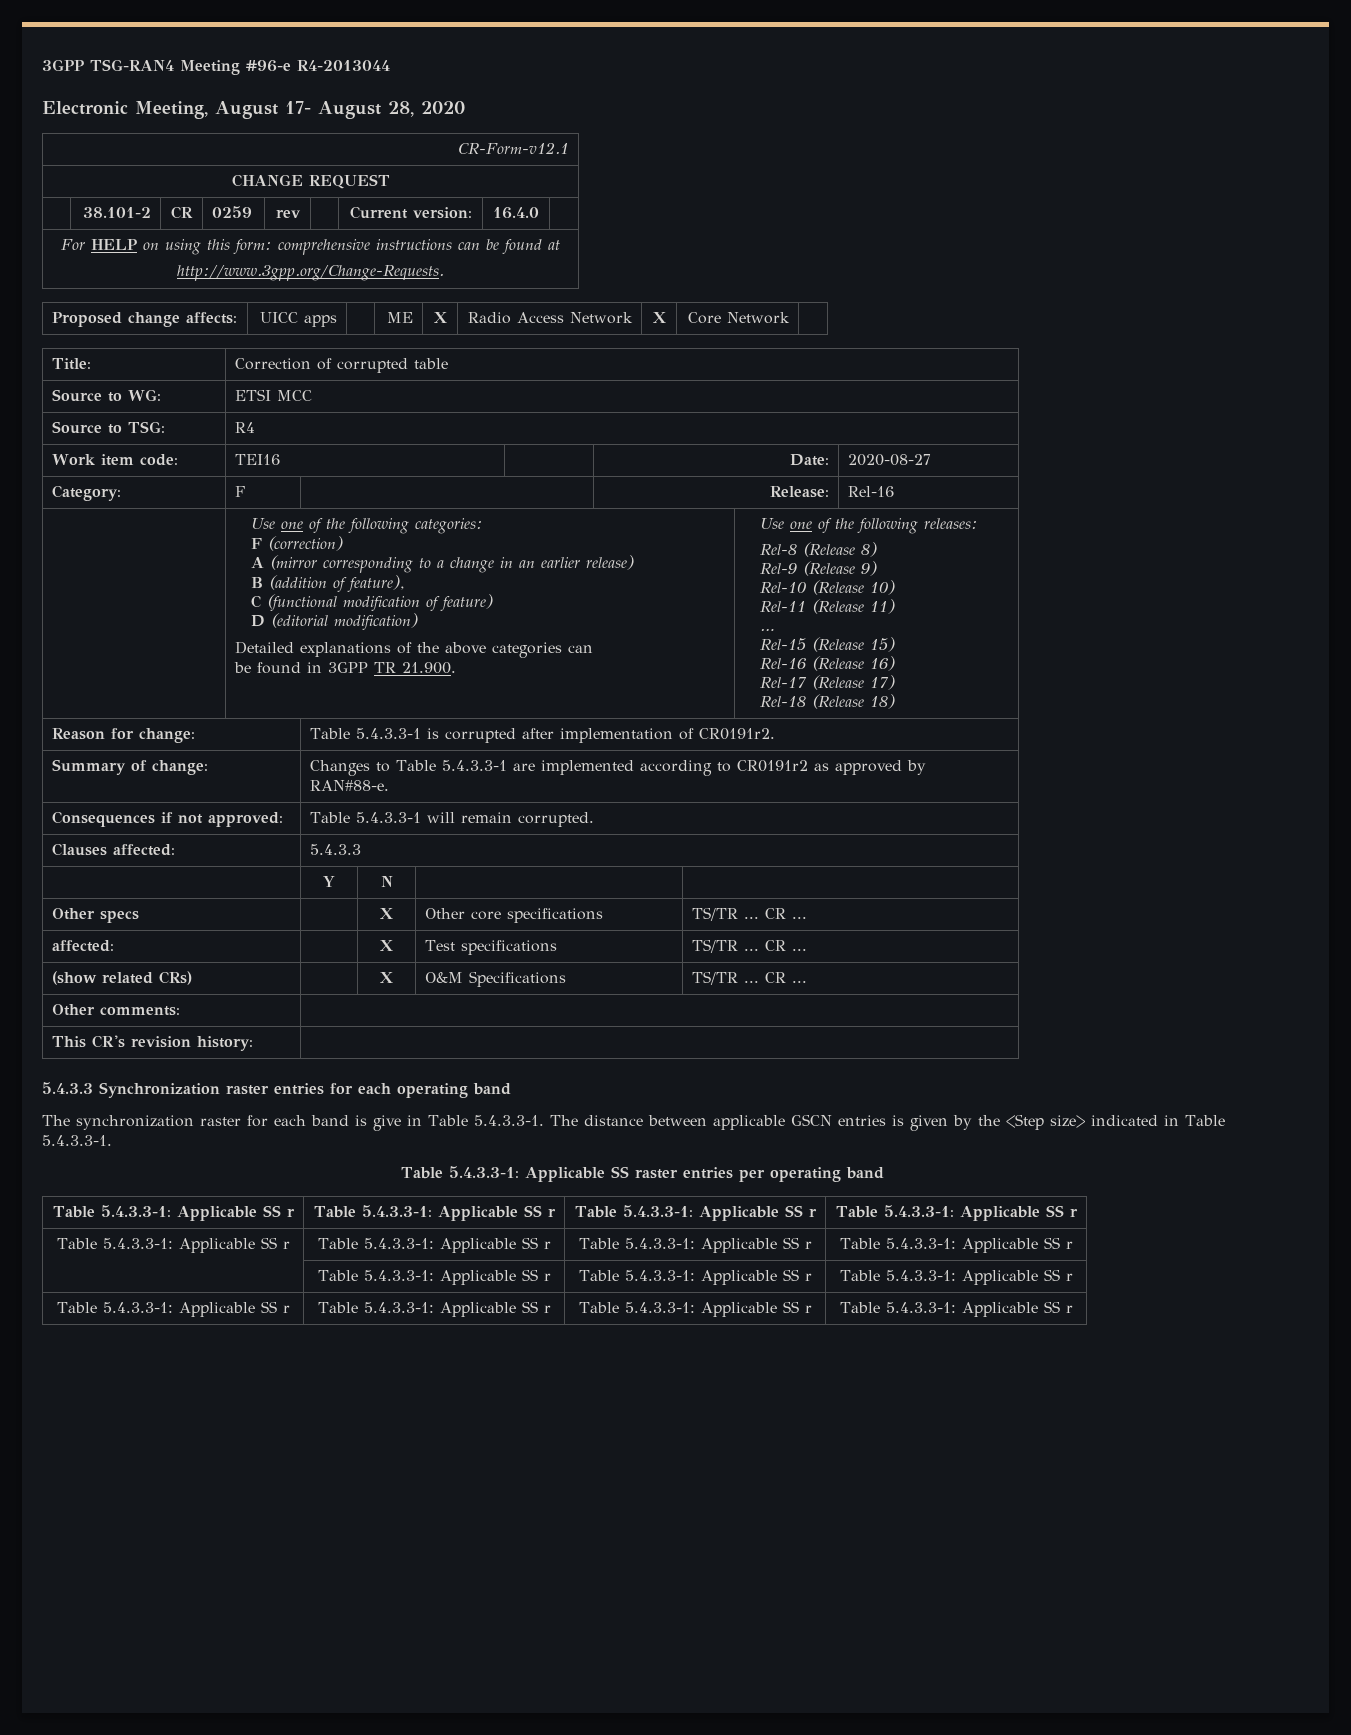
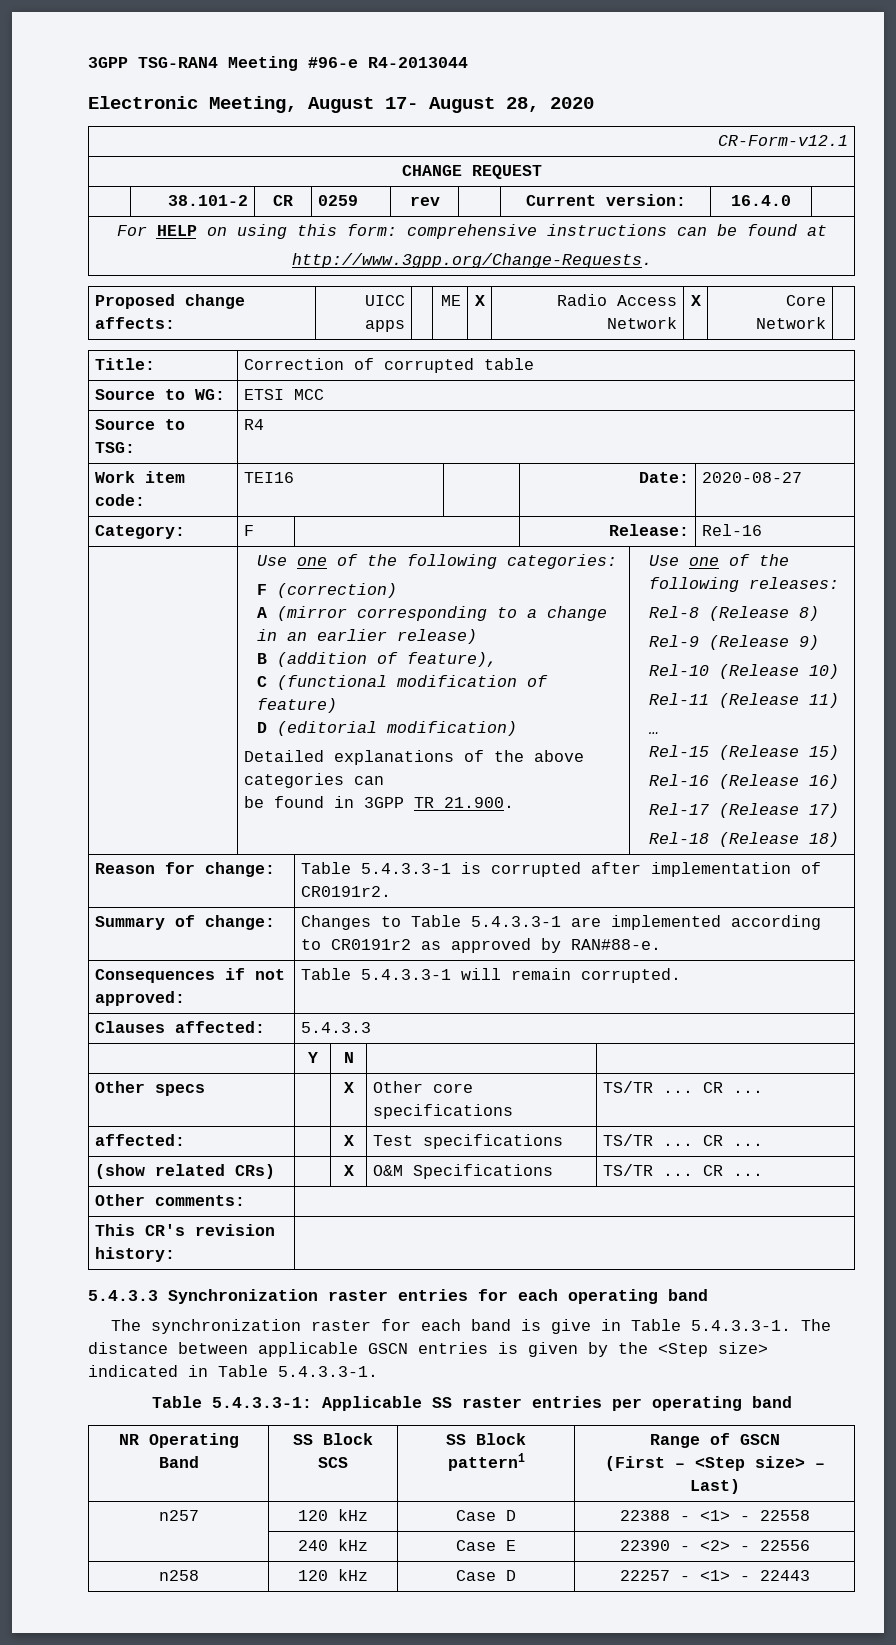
  Table 5.4.3.3-1: Applicable SS raster entries per operating band
- Table 5.4.3.3-1: Applicable SS r | Table 5.4.3.3-1: Applicable SS r | Table 5.4.3.3-1: Applicable SS r | Table 5.4.3.3-1: Applicable SS r
- Table 5.4.3.3-1: Applicable SS r | Table 5.4.3.3-1: Applicable SS r | Table 5.4.3.3-1: Applicable SS r | Table 5.4.3.3-1: Applicable SS r
- | Table 5.4.3.3-1: Applicable SS r | Table 5.4.3.3-1: Applicable SS r | Table 5.4.3.3-1: Applicable SS r
- Table 5.4.3.3-1: Applicable SS r | Table 5.4.3.3-1: Applicable SS r | Table 5.4.3.3-1: Applicable SS r | Table 5.4.3.3-1: Applicable SS r
+ NR Operating Band | SS Block SCS | SS Block pattern1 | Range of GSCN
+ (First – <Step size> – Last)
+ n257 | 120 kHz | Case D | 22388 - <1> - 22558
+ | 240 kHz | Case E | 22390 - <2> - 22556
+ n258 | 120 kHz | Case D | 22257 - <1> - 22443

